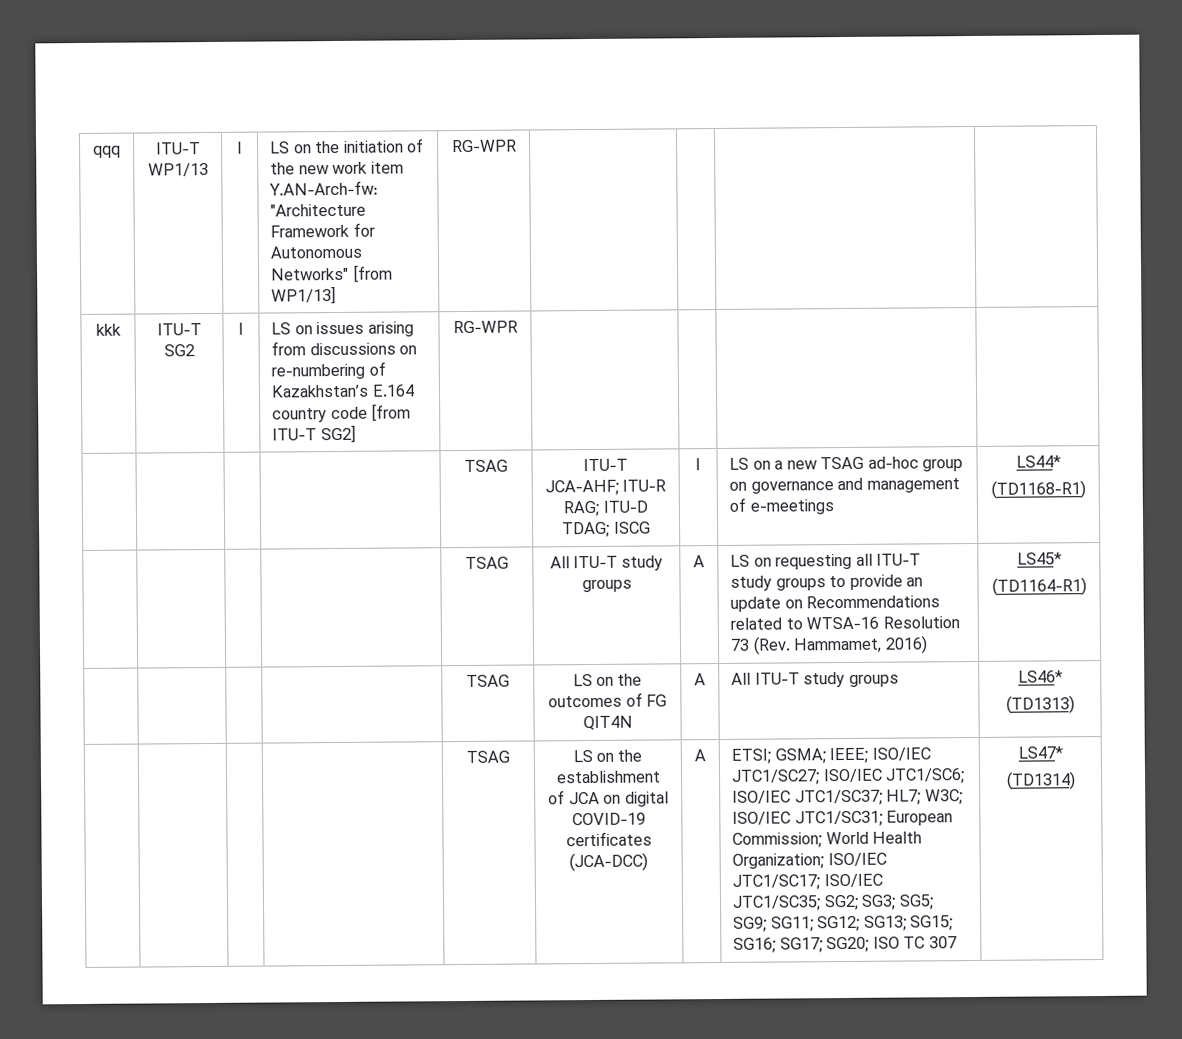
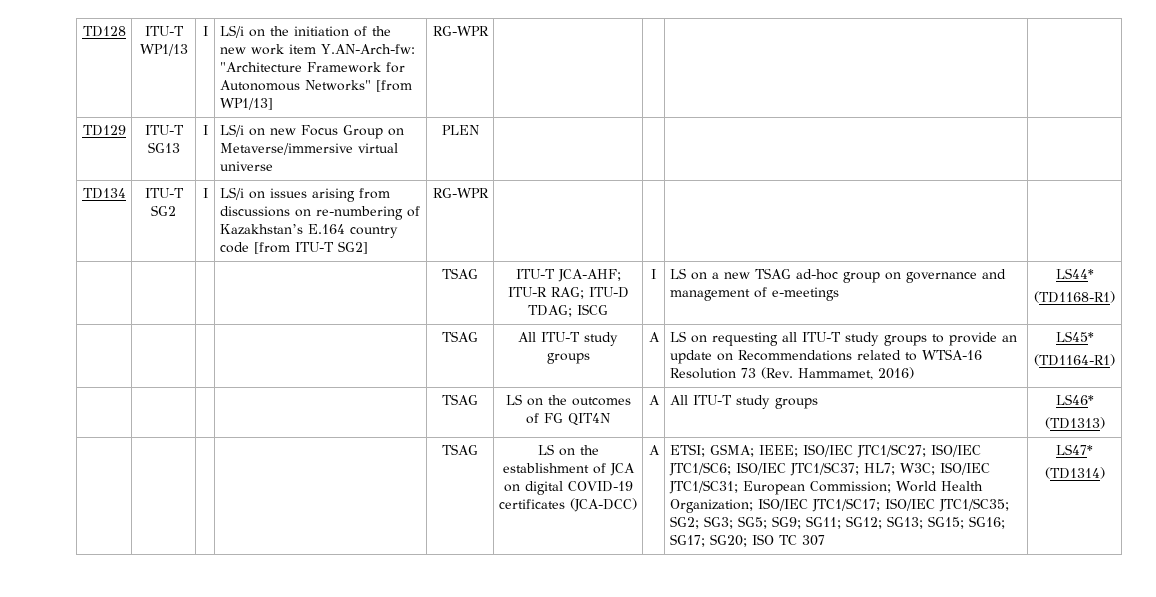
- qqq | ITU-T WP1/13 | I | LS on the initiation of the new work item Y.AN-Arch-fw: "Architecture Framework for Autonomous Networks" [from WP1/13] | RG-WPR | | | |
+ TD128 | ITU-T WP1/13 | I | LS/i on the initiation of the new work item Y.AN-Arch-fw: "Architecture Framework for Autonomous Networks" [from WP1/13] | RG-WPR | | | |
- kkk | ITU-T SG2 | I | LS on issues arising from discussions on re-numbering of Kazakhstan’s E.164 country code [from ITU-T SG2] | RG-WPR | | | |
+ TD129 | ITU-T SG13 | I | LS/i on new Focus Group on Metaverse/immersive virtual universe | PLEN | | | |
+ TD134 | ITU-T SG2 | I | LS/i on issues arising from discussions on re-numbering of Kazakhstan’s E.164 country code [from ITU-T SG2] | RG-WPR | | | |

